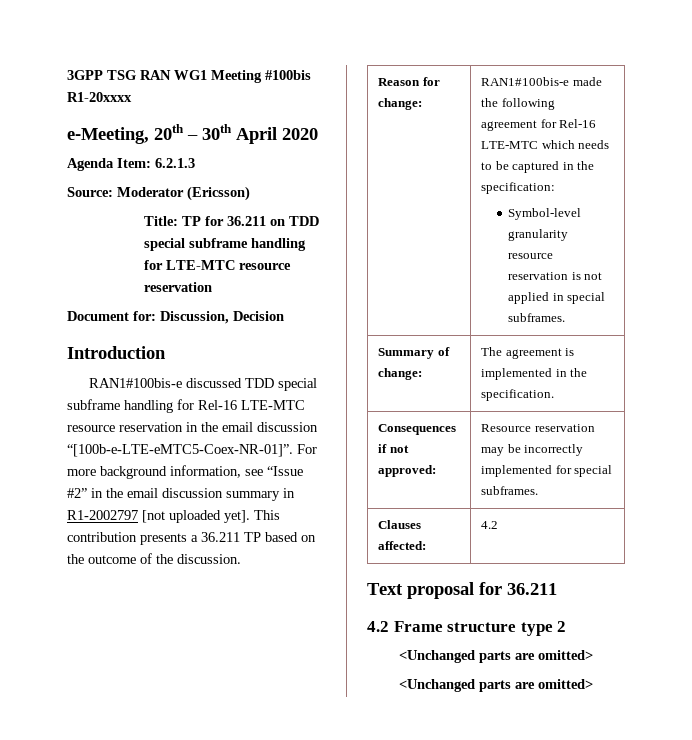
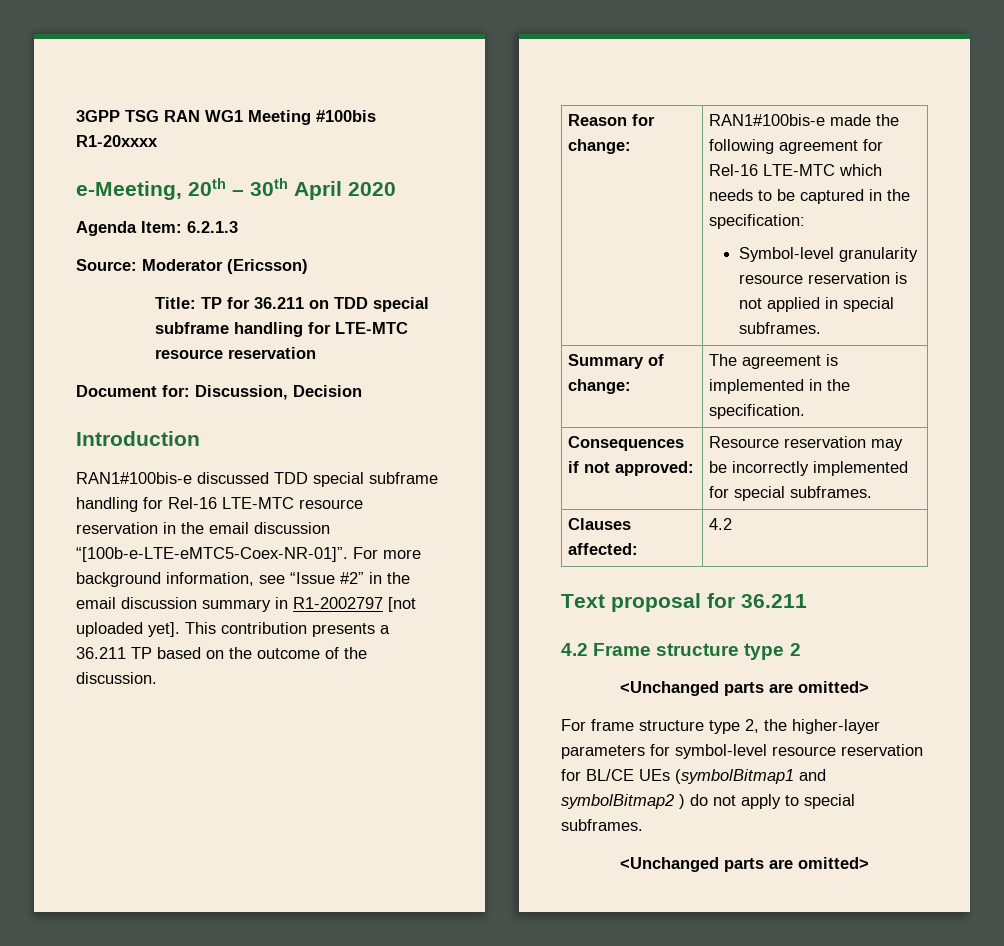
+ For frame structure type 2, the higher-layer parameters for symbol-level resource reservation for BL/CE UEs (symbolBitmap1 and symbolBitmap2 ) do not apply to special subframes.

